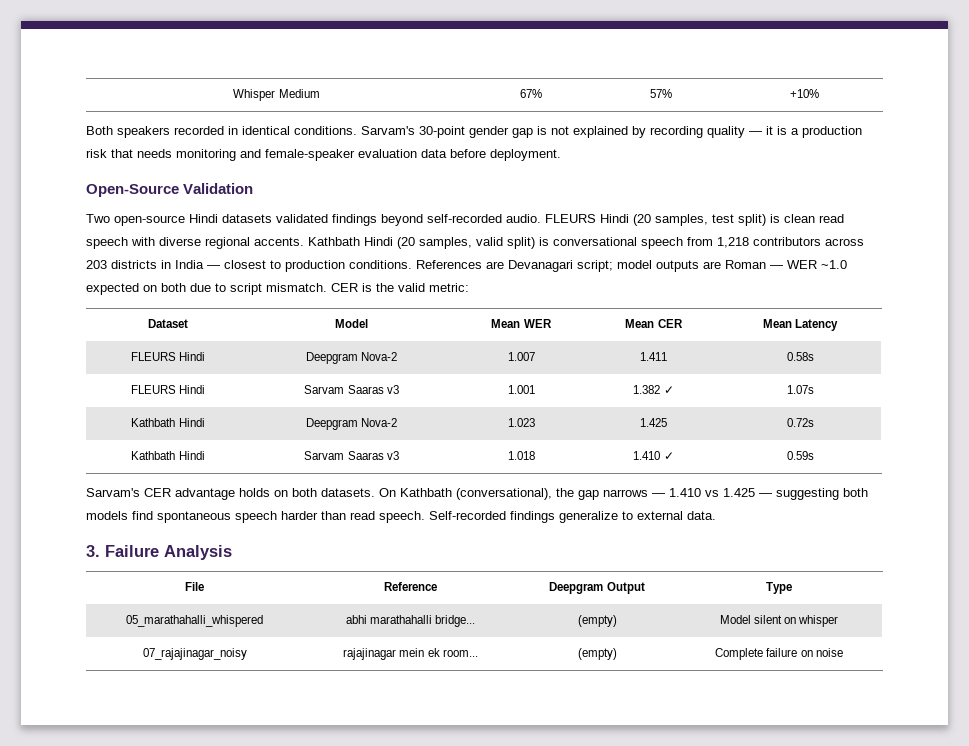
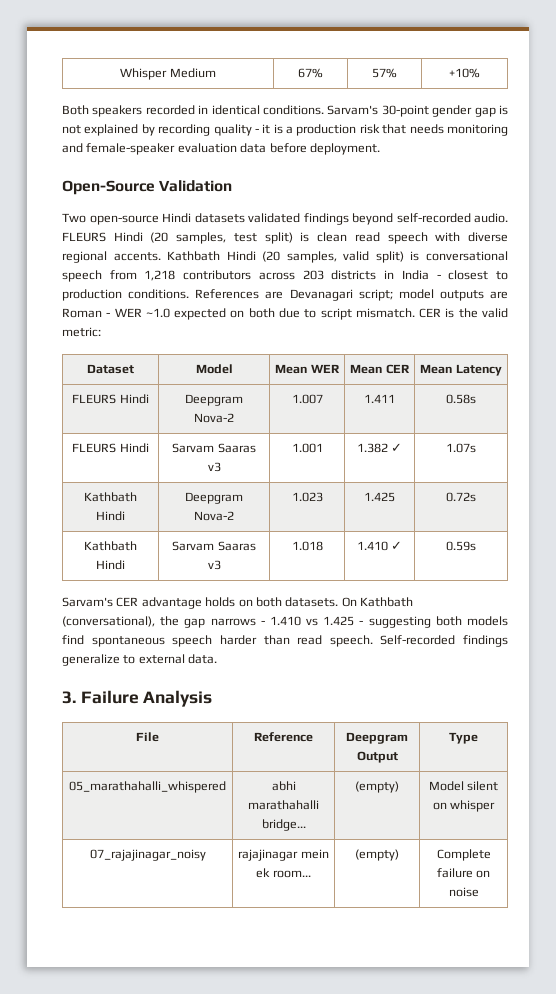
- Sarvam's 30-point gender gap is not explained by recording quality — it is a production risk that needs monitoring and female-speaker evaluation data before deployment.
+ Sarvam's 30-point gender gap is not explained by recording quality - it is a production risk that needs monitoring and female-speaker evaluation data before deployment.
- Kathbath Hindi (20 samples, valid split) is conversational speech from 1,218 contributors across 203 districts in India — closest to production conditions.
+ Kathbath Hindi (20 samples, valid split) is conversational speech from 1,218 contributors across 203 districts in India - closest to production conditions.
- References are Devanagari script; model outputs are Roman — WER ~1.0 expected on both due to script mismatch.
+ References are Devanagari script; model outputs are Roman - WER ~1.0 expected on both due to script mismatch.
- On Kathbath (conversational), the gap narrows — 1.410 vs 1.425 — suggesting both models find spontaneous speech harder than read speech.
+ On Kathbath (conversational), the gap narrows - 1.410 vs 1.425 - suggesting both models find spontaneous speech harder than read speech.

